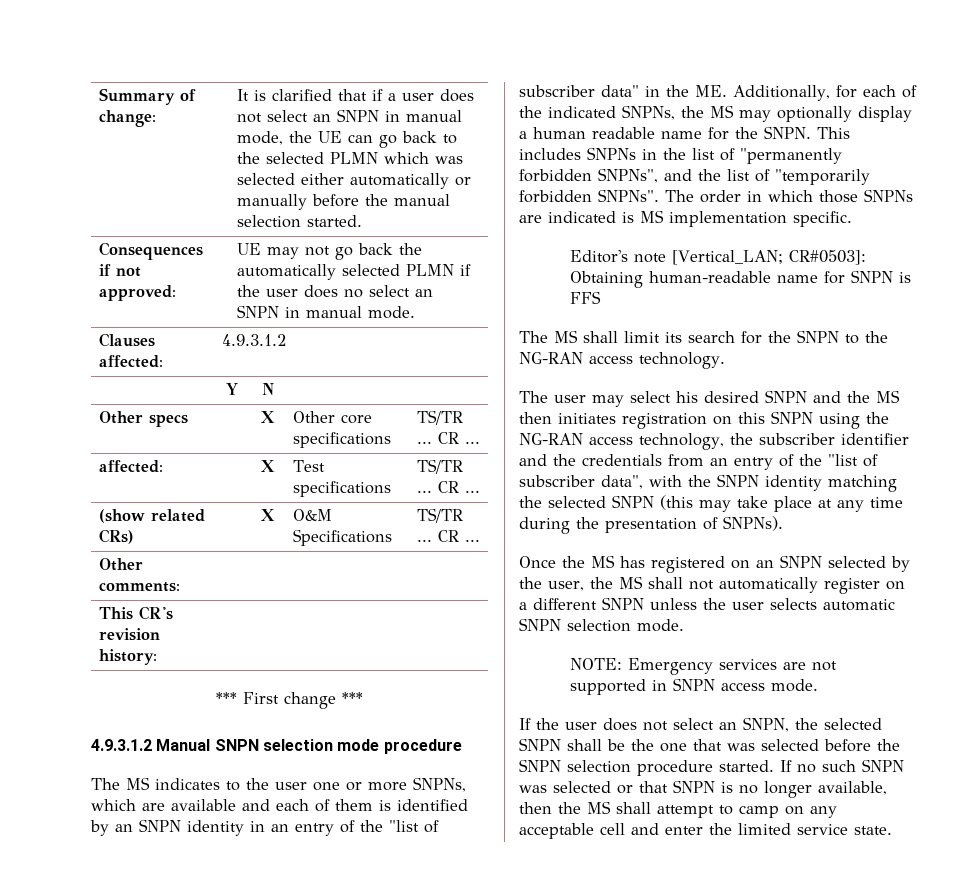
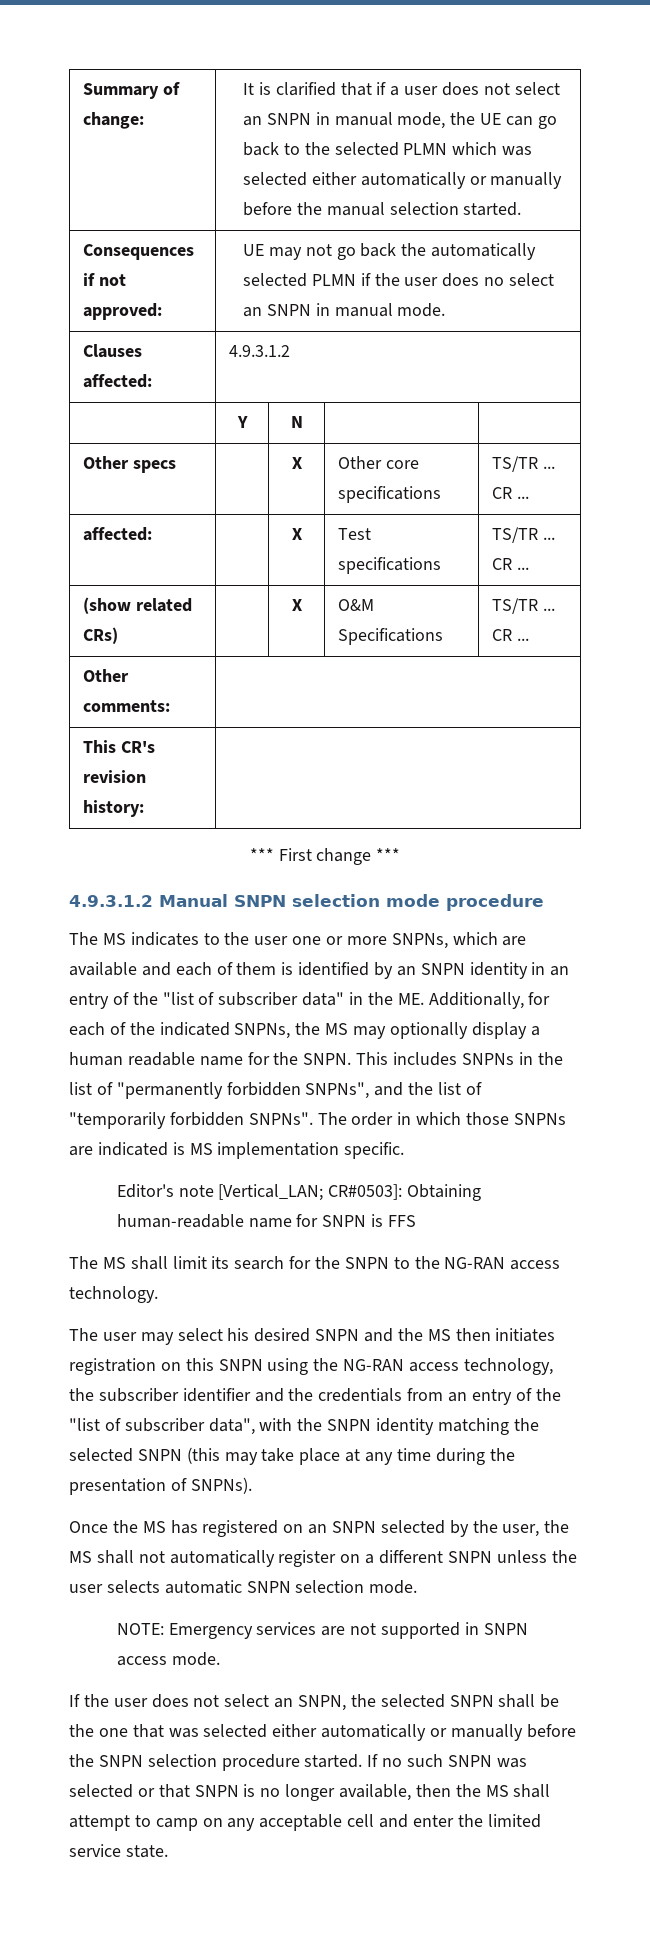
- If the user does not select an SNPN, the selected SNPN shall be the one that was selected before the SNPN selection procedure started.
+ If the user does not select an SNPN, the selected SNPN shall be the one that was selected either automatically or manually before the SNPN selection procedure started.

